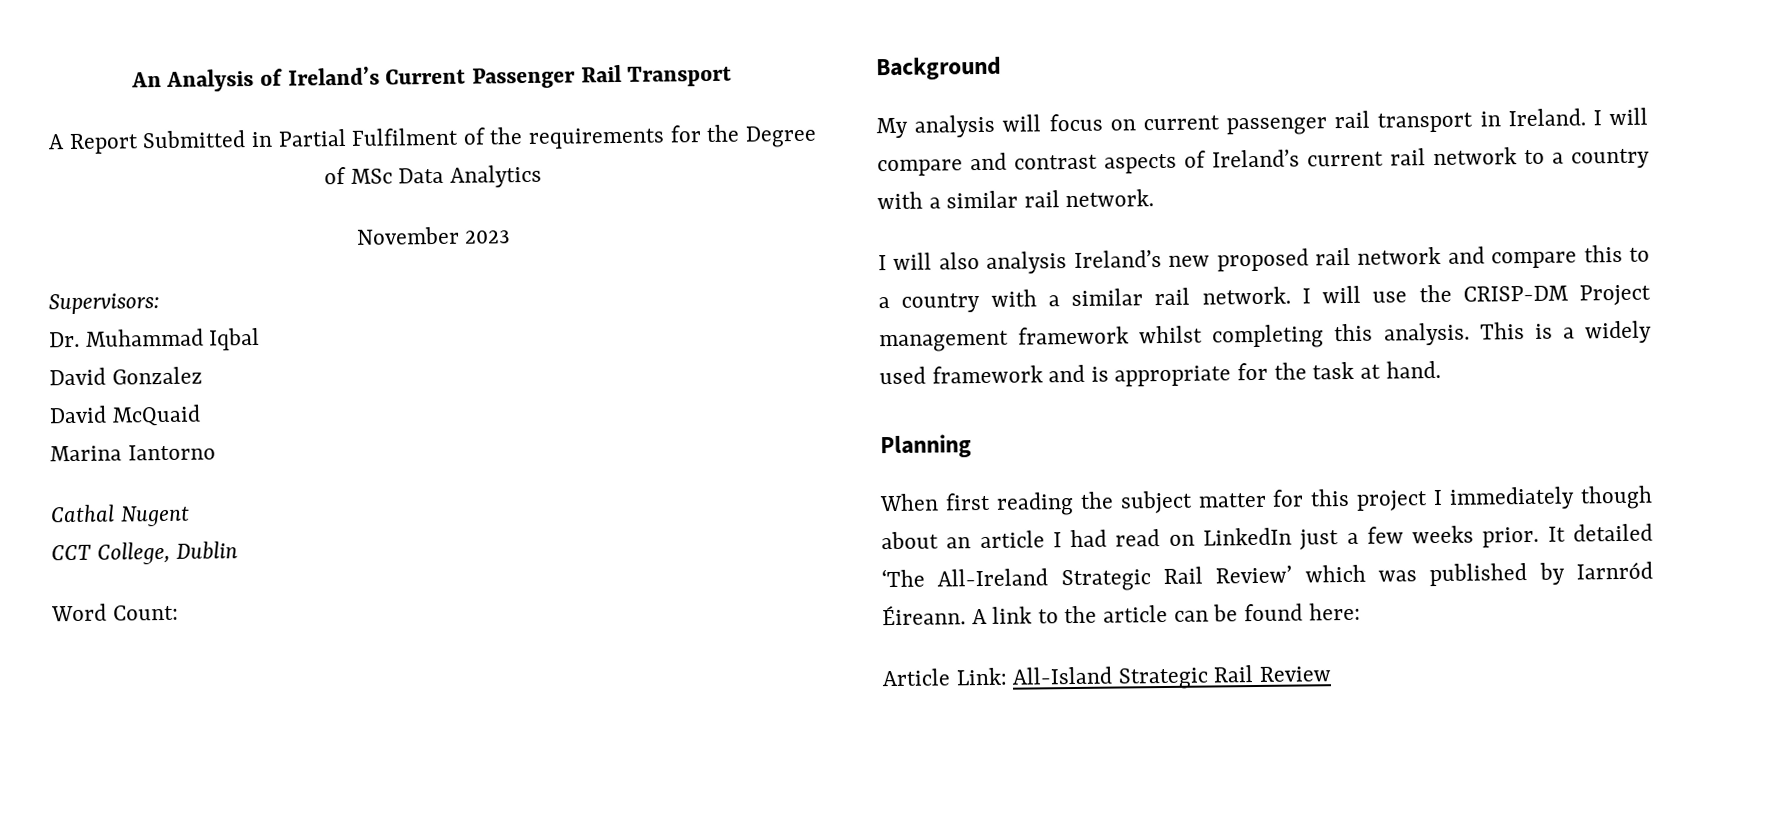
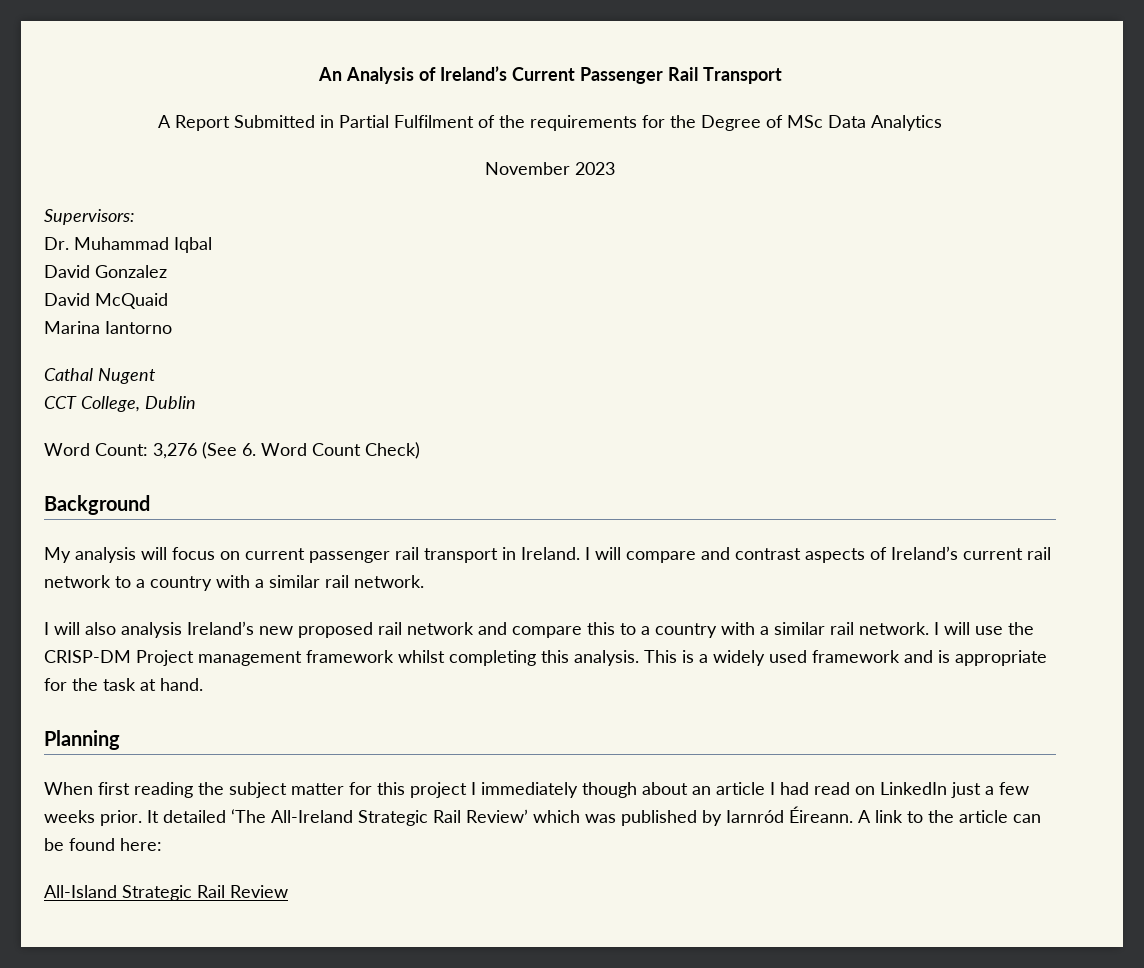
- Word Count:
+ Word Count: 3,276 (See 6. Word Count Check)
- Article Link: All-Island Strategic Rail Review
+ All-Island Strategic Rail Review

